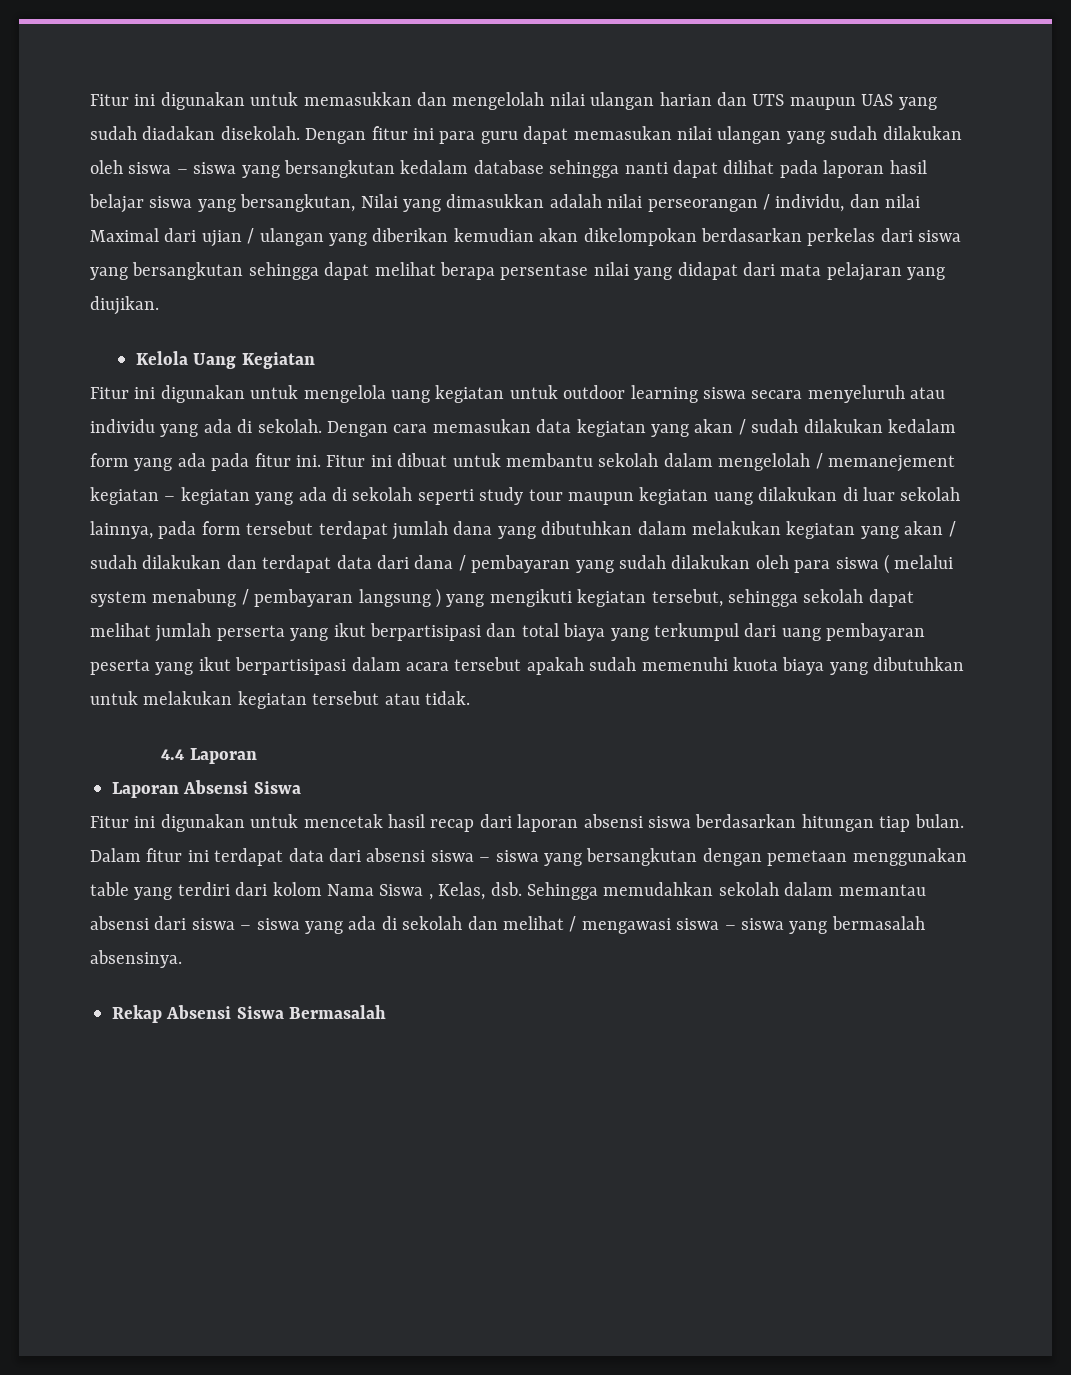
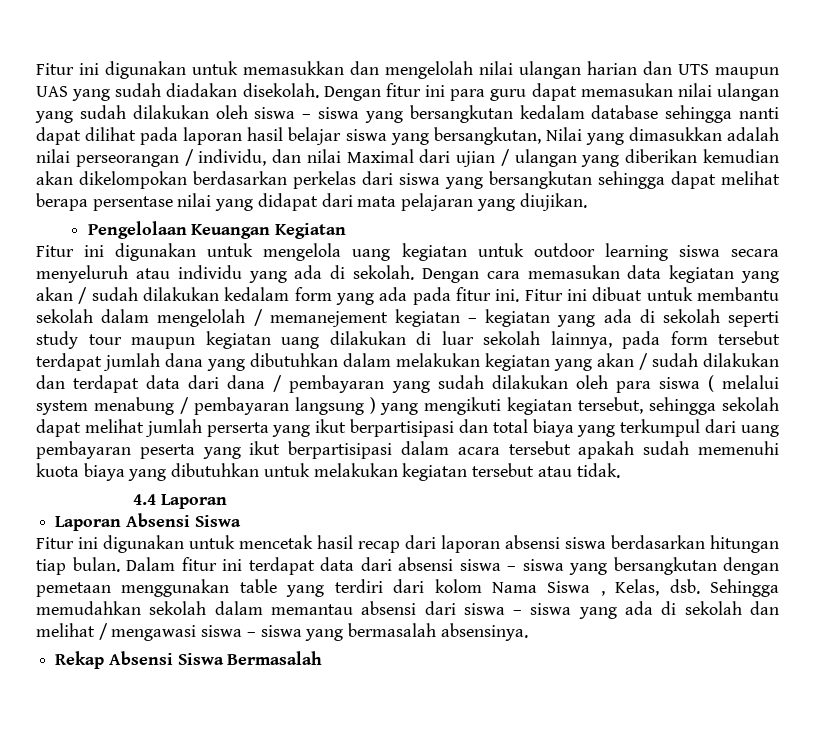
- Kelola Uang Kegiatan
+ Pengelolaan Keuangan Kegiatan

